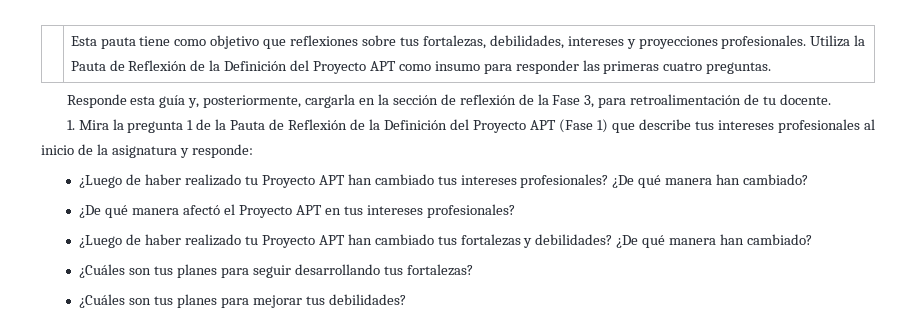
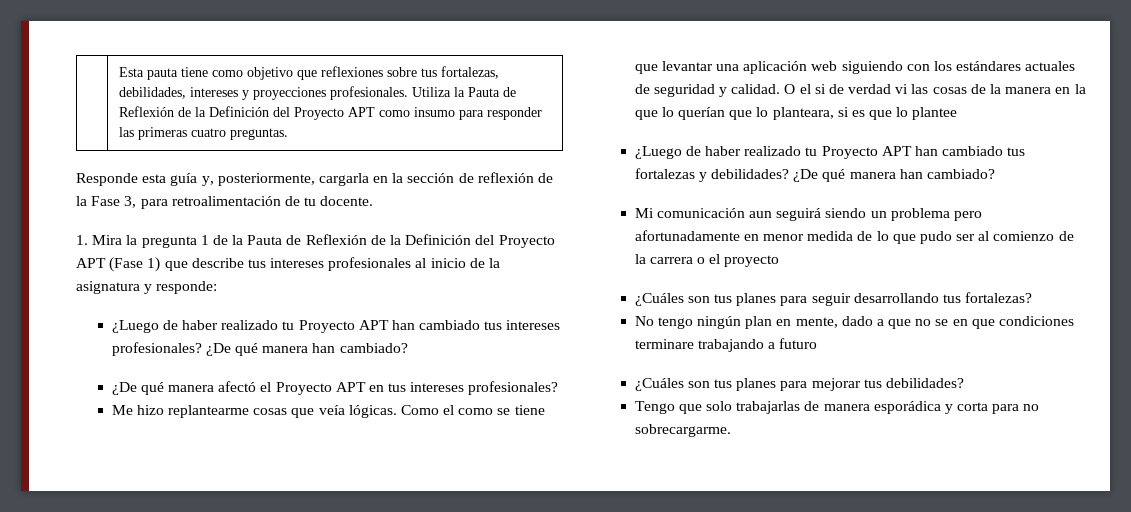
+ Me hizo replantearme cosas que veía lógicas. Como el como se tiene que levantar una aplicación web siguiendo con los estándares actuales de seguridad y calidad. O el si de verdad vi las cosas de la manera en la que lo querían que lo planteara, si es que lo plantee
+ Mi comunicación aun seguirá siendo un problema pero afortunadamente en menor medida de lo que pudo ser al comienzo de la carrera o el proyecto
+ No tengo ningún plan en mente, dado a que no se en que condiciones terminare trabajando a futuro
+ Tengo que solo trabajarlas de manera esporádica y corta para no sobrecargarme.

